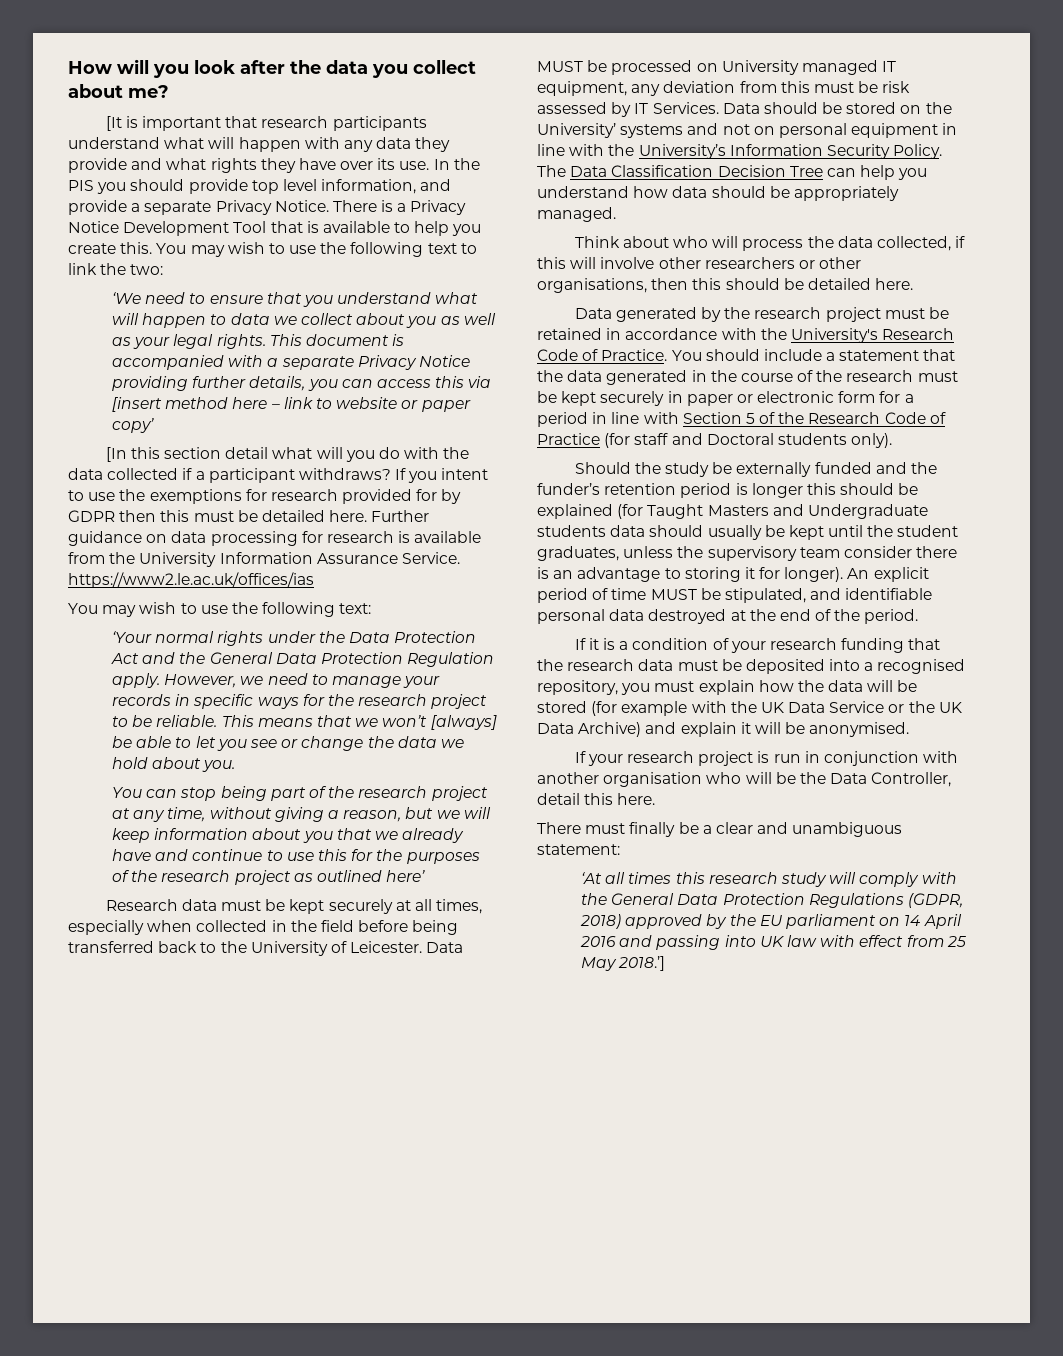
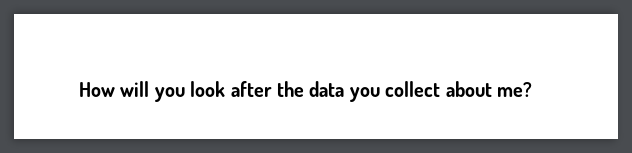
- [It is important that research participants understand what will happen with any data they provide and what rights they have over its use. In the PIS you should provide top level information, and provide a separate Privacy Notice. There is a Privacy Notice Development Tool that is available to help you create this. You may wish to use the following text to link the two:
- ‘We need to ensure that you understand what will happen to data we collect about you as well as your legal rights. This document is accompanied with a separate Privacy Notice providing further details, you can access this via [insert method here – link to website or paper copy’
- [In this section detail what will you do with the data collected if a participant withdraws? If you intent to use the exemptions for research provided for by GDPR then this must be detailed here. Further guidance on data processing for research is available from the University Information Assurance Service. https://www2.le.ac.uk/offices/ias
- You may wish to use the following text:
- ‘Your normal rights under the Data Protection Act and the General Data Protection Regulation apply. However, we need to manage your records in specific ways for the research project to be reliable. This means that we won’t [always] be able to let you see or change the data we hold about you.
- You can stop being part of the research project at any time, without giving a reason, but we will keep information about you that we already have and continue to use this for the purposes of the research project as outlined here’
- Research data must be kept securely at all times, especially when collected in the field before being transferred back to the University of Leicester. Data MUST be processed on University managed IT equipment, any deviation from this must be risk assessed by IT Services. Data should be stored on the University’ systems and not on personal equipment in line with the University’s Information Security Policy. The Data Classification Decision Tree can help you understand how data should be appropriately managed.
- Think about who will process the data collected, if this will involve other researchers or other organisations, then this should be detailed here.
- Data generated by the research project must be retained in accordance with the University's Research Code of Practice. You should include a statement that the data generated in the course of the research must be kept securely in paper or electronic form for a period in line with Section 5 of the Research Code of Practice (for staff and Doctoral students only).
- Should the study be externally funded and the funder’s retention period is longer this should be explained (for Taught Masters and Undergraduate students data should usually be kept until the student graduates, unless the supervisory team consider there is an advantage to storing it for longer). An explicit period of time MUST be stipulated, and identifiable personal data destroyed at the end of the period.
- If it is a condition of your research funding that the research data must be deposited into a recognised repository, you must explain how the data will be stored (for example with the UK Data Service or the UK Data Archive) and explain it will be anonymised.
- If your research project is run in conjunction with another organisation who will be the Data Controller, detail this here.
- There must finally be a clear and unambiguous statement:
- ‘At all times this research study will comply with the General Data Protection Regulations (GDPR, 2018) approved by the EU parliament on 14 April 2016 and passing into UK law with effect from 25 May 2018.’]

